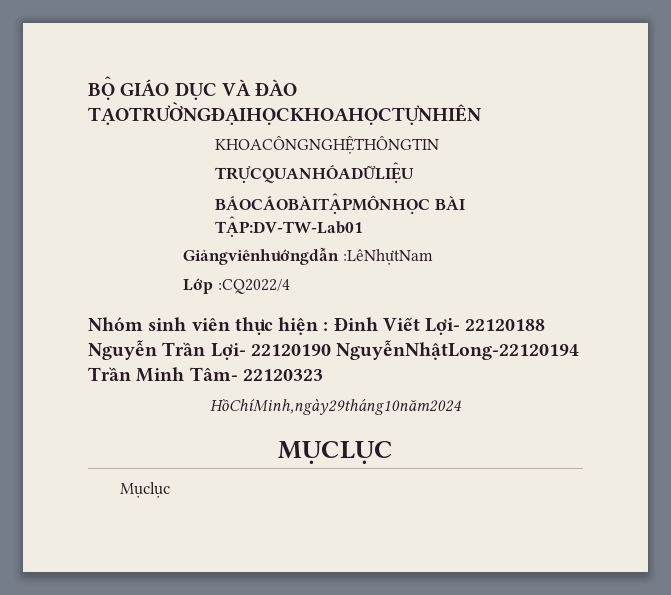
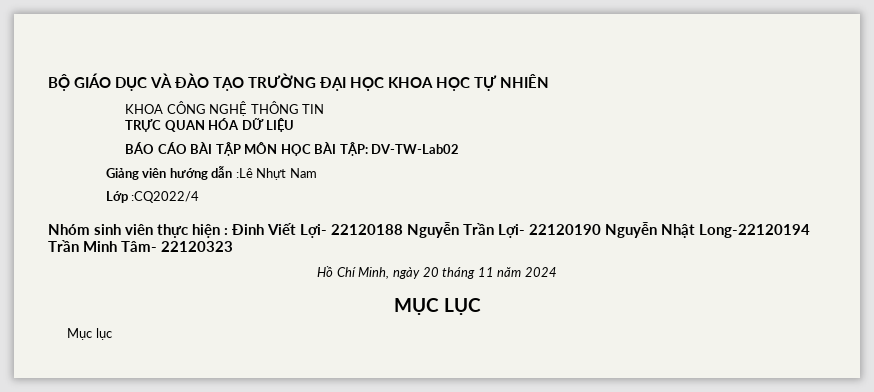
- BỘ GIÁO DỤC VÀ ĐÀO TẠOTRƯỜNGĐẠIHỌCKHOAHỌCTỰNHIÊN
- KHOACÔNGNGHỆTHÔNGTIN
- TRỰCQUANHÓADỮLIỆU
- BÁOCÁOBÀITẬPMÔNHỌC BÀI TẬP:DV-TW-Lab01
- Giảngviênhướngdẫn :LêNhựtNam
+ BỘ GIÁO DỤC VÀ ĐÀO TẠO TRƯỜNG ĐẠI HỌC KHOA HỌC TỰ NHIÊN
+ KHOA CÔNG NGHỆ THÔNG TIN
+ TRỰC QUAN HÓA DỮ LIỆU
+ BÁO CÁO BÀI TẬP MÔN HỌC BÀI TẬP: DV-TW-Lab02
+ Giảng viên hướng dẫn :Lê Nhựt Nam
- Nhóm sinh viên thực hiện : Đinh Viết Lợi- 22120188 Nguyễn Trần Lợi- 22120190 NguyễnNhậtLong-22120194 Trần Minh Tâm- 22120323
+ Nhóm sinh viên thực hiện : Đinh Viết Lợi- 22120188 Nguyễn Trần Lợi- 22120190 Nguyễn Nhật Long-22120194 Trần Minh Tâm- 22120323
- HồChíMinh,ngày29tháng10năm2024
- MỤCLỤC
- Mụclục
+ Hồ Chí Minh, ngày 20 tháng 11 năm 2024
+ MỤC LỤC
+ Mục lục

